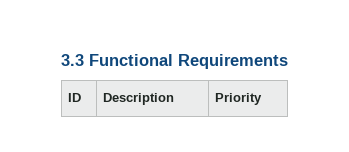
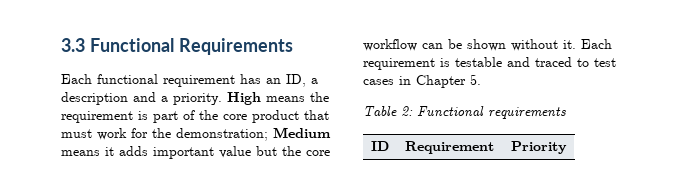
+ Each functional requirement has an ID, a description and a priority. High means the requirement is part of the core product that must work for the demonstration; Medium means it adds important value but the core workflow can be shown without it. Each requirement is testable and traced to test cases in Chapter 5.
+ Table 2: Functional requirements
- ID | Description | Priority
+ ID | Requirement | Priority

